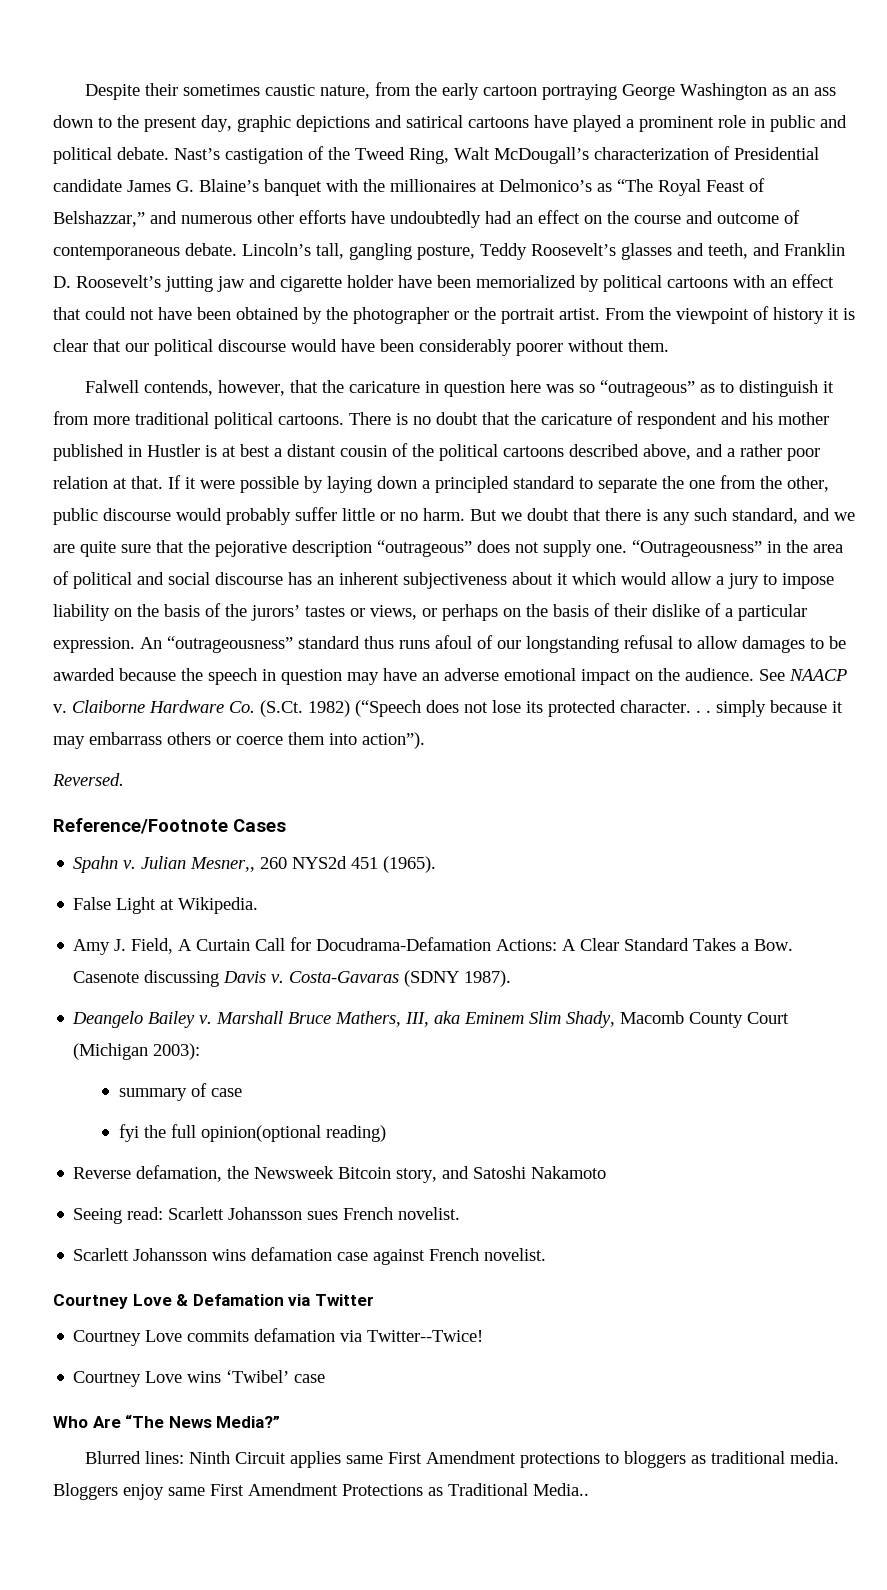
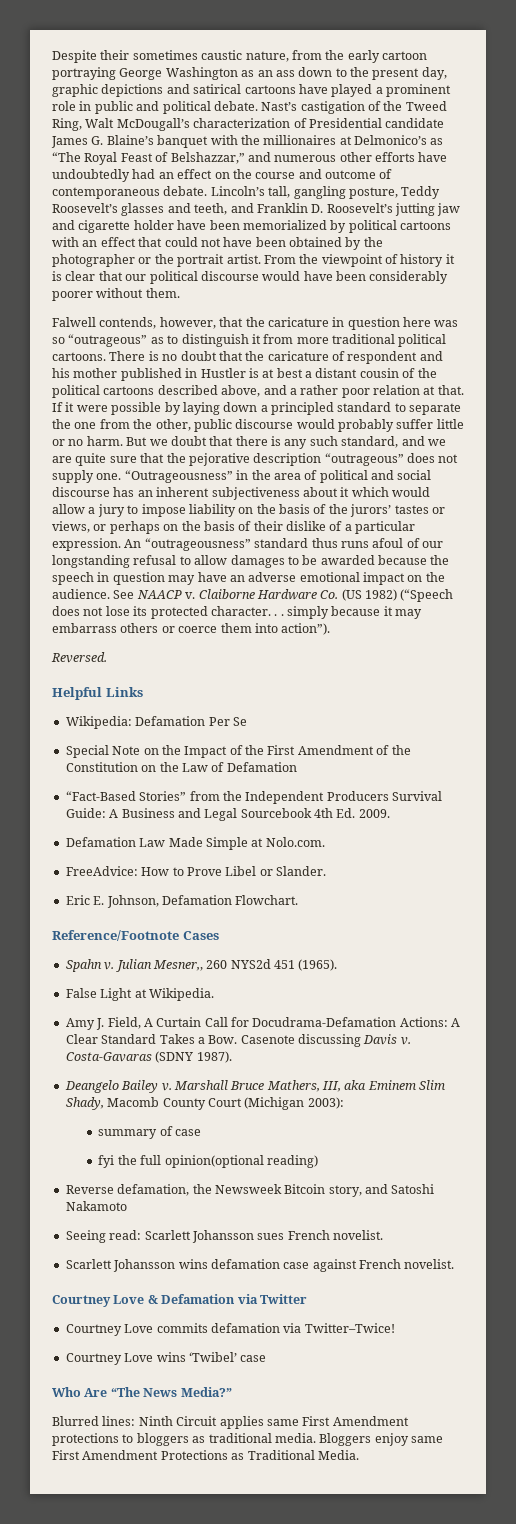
- Claiborne Hardware Co. (S.Ct. 1982) (“Speech does not lose its protected character. . . simply because it may embarrass others or coerce them into action”).
+ Claiborne Hardware Co. (US 1982) (“Speech does not lose its protected character. . . simply because it may embarrass others or coerce them into action”).
+ Helpful Links
+ Wikipedia: Defamation Per Se
+ Special Note on the Impact of the First Amendment of the Constitution on the Law of Defamation
+ “Fact-Based Stories” from the Independent Producers Survival Guide: A Business and Legal Sourcebook 4th Ed. 2009.
+ Defamation Law Made Simple at Nolo.com.
+ FreeAdvice: How to Prove Libel or Slander.
+ Eric E. Johnson, Defamation Flowchart.
- Courtney Love commits defamation via Twitter--Twice!
+ Courtney Love commits defamation via Twitter–Twice!
- Bloggers enjoy same First Amendment Protections as Traditional Media..
+ Bloggers enjoy same First Amendment Protections as Traditional Media.

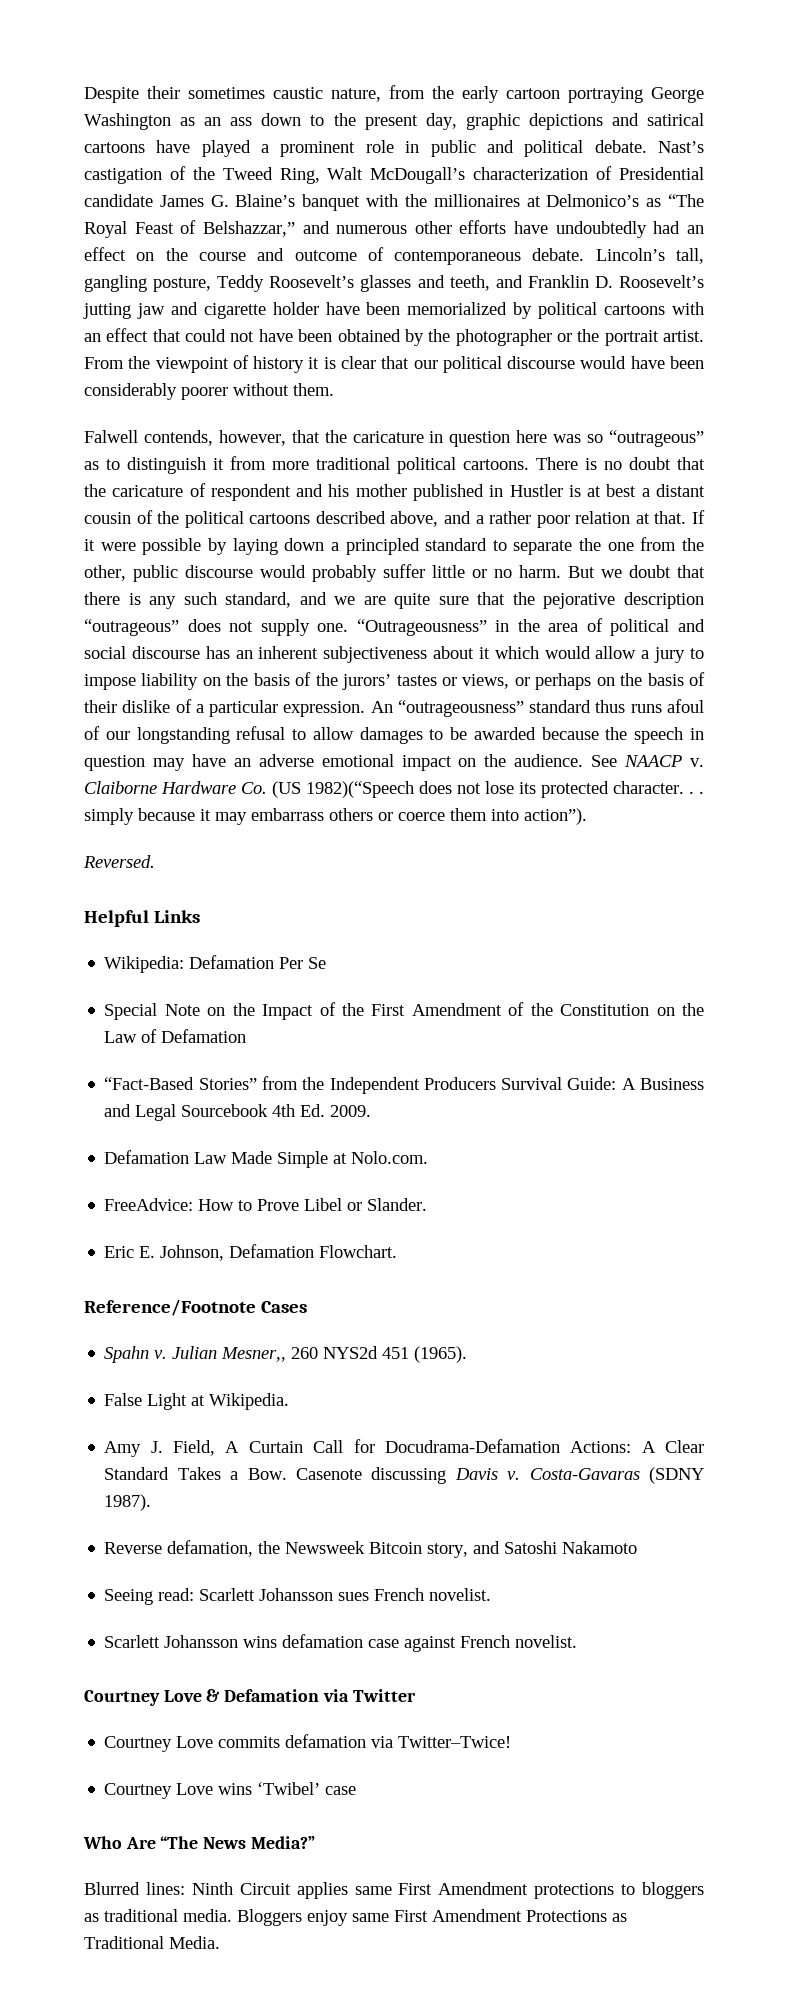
- Claiborne Hardware Co. (US 1982) (“Speech does not lose its protected character. . . simply because it may embarrass others or coerce them into action”).
+ Claiborne Hardware Co. (US 1982)(“Speech does not lose its protected character. . . simply because it may embarrass others or coerce them into action”).
- Deangelo Bailey v. Marshall Bruce Mathers, III, aka Eminem Slim Shady, Macomb County Court (Michigan 2003):
- summary of case
- fyi the full opinion(optional reading)

